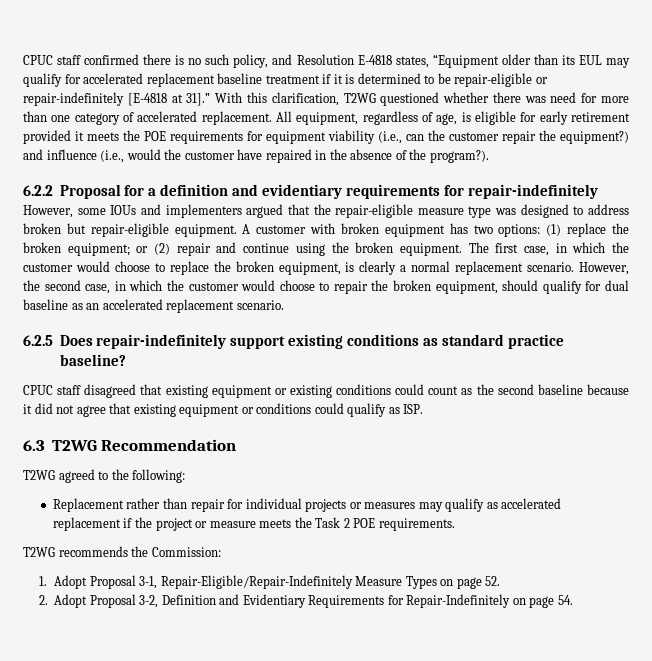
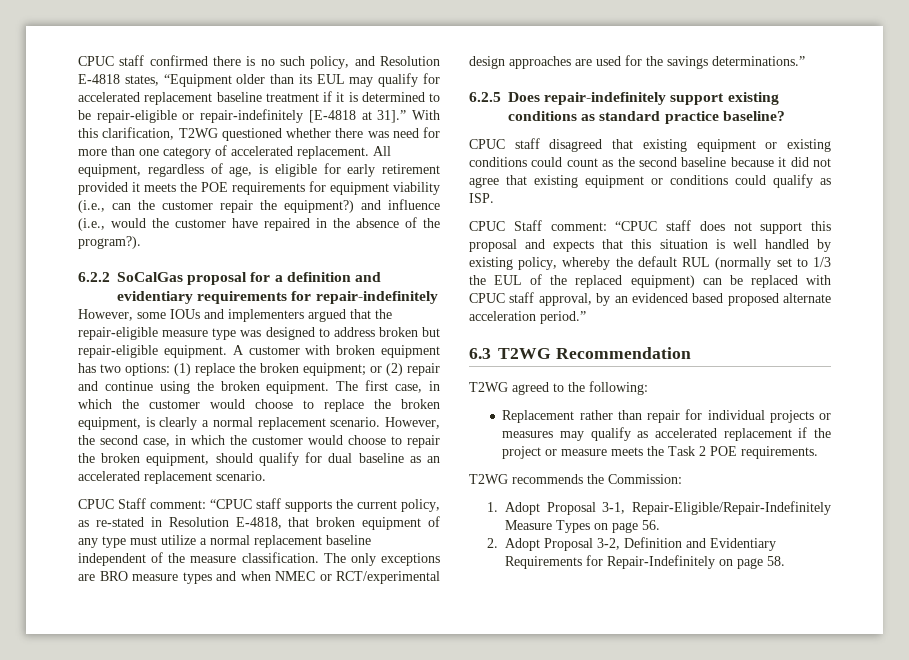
- 6.2.2 Proposal for a definition and evidentiary requirements for repair-indefinitely
+ 6.2.2 SoCalGas proposal for a definition and evidentiary requirements for repair-indefinitely
+ CPUC Staff comment: “CPUC staff supports the current policy, as re-stated in Resolution E-4818, that broken equipment of any type must utilize a normal replacement baseline independent of the measure classification. The only exceptions are BRO measure types and when NMEC or RCT/experimental design approaches are used for the savings determinations.”
+ CPUC Staff comment: “CPUC staff does not support this proposal and expects that this situation is well handled by existing policy, whereby the default RUL (normally set to 1/3 the EUL of the replaced equipment) can be replaced with CPUC staff approval, by an evidenced based proposed alternate acceleration period.”
- 1. Adopt Proposal 3-1, Repair-Eligible/Repair-Indefinitely Measure Types on page 52.
+ 1. Adopt Proposal 3-1, Repair-Eligible/Repair-Indefinitely Measure Types on page 56.
- 2. Adopt Proposal 3-2, Definition and Evidentiary Requirements for Repair-Indefinitely on page 54.
+ 2. Adopt Proposal 3-2, Definition and Evidentiary Requirements for Repair-Indefinitely on page 58.

